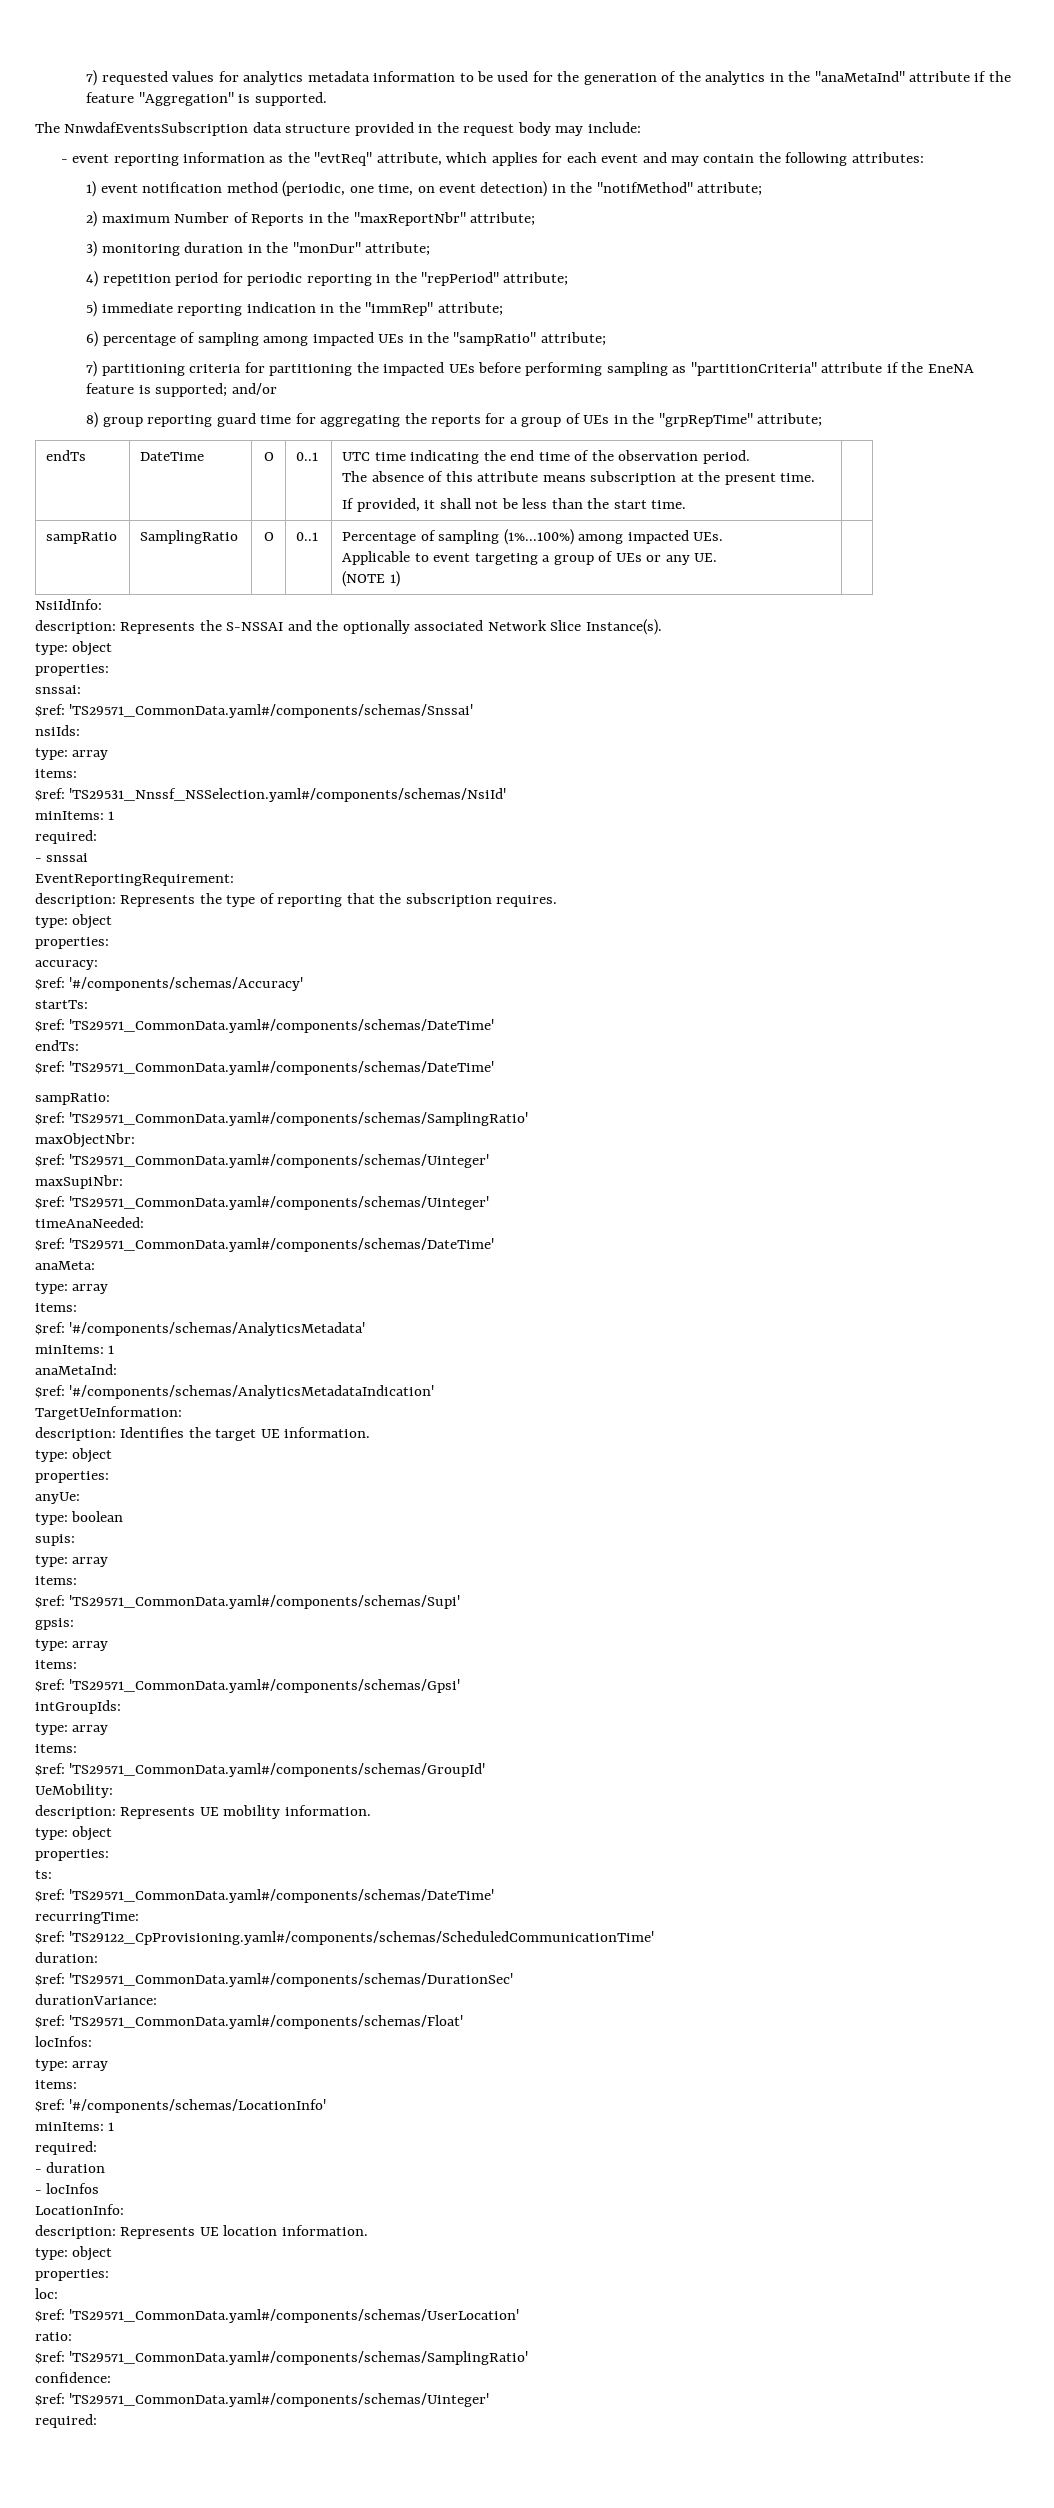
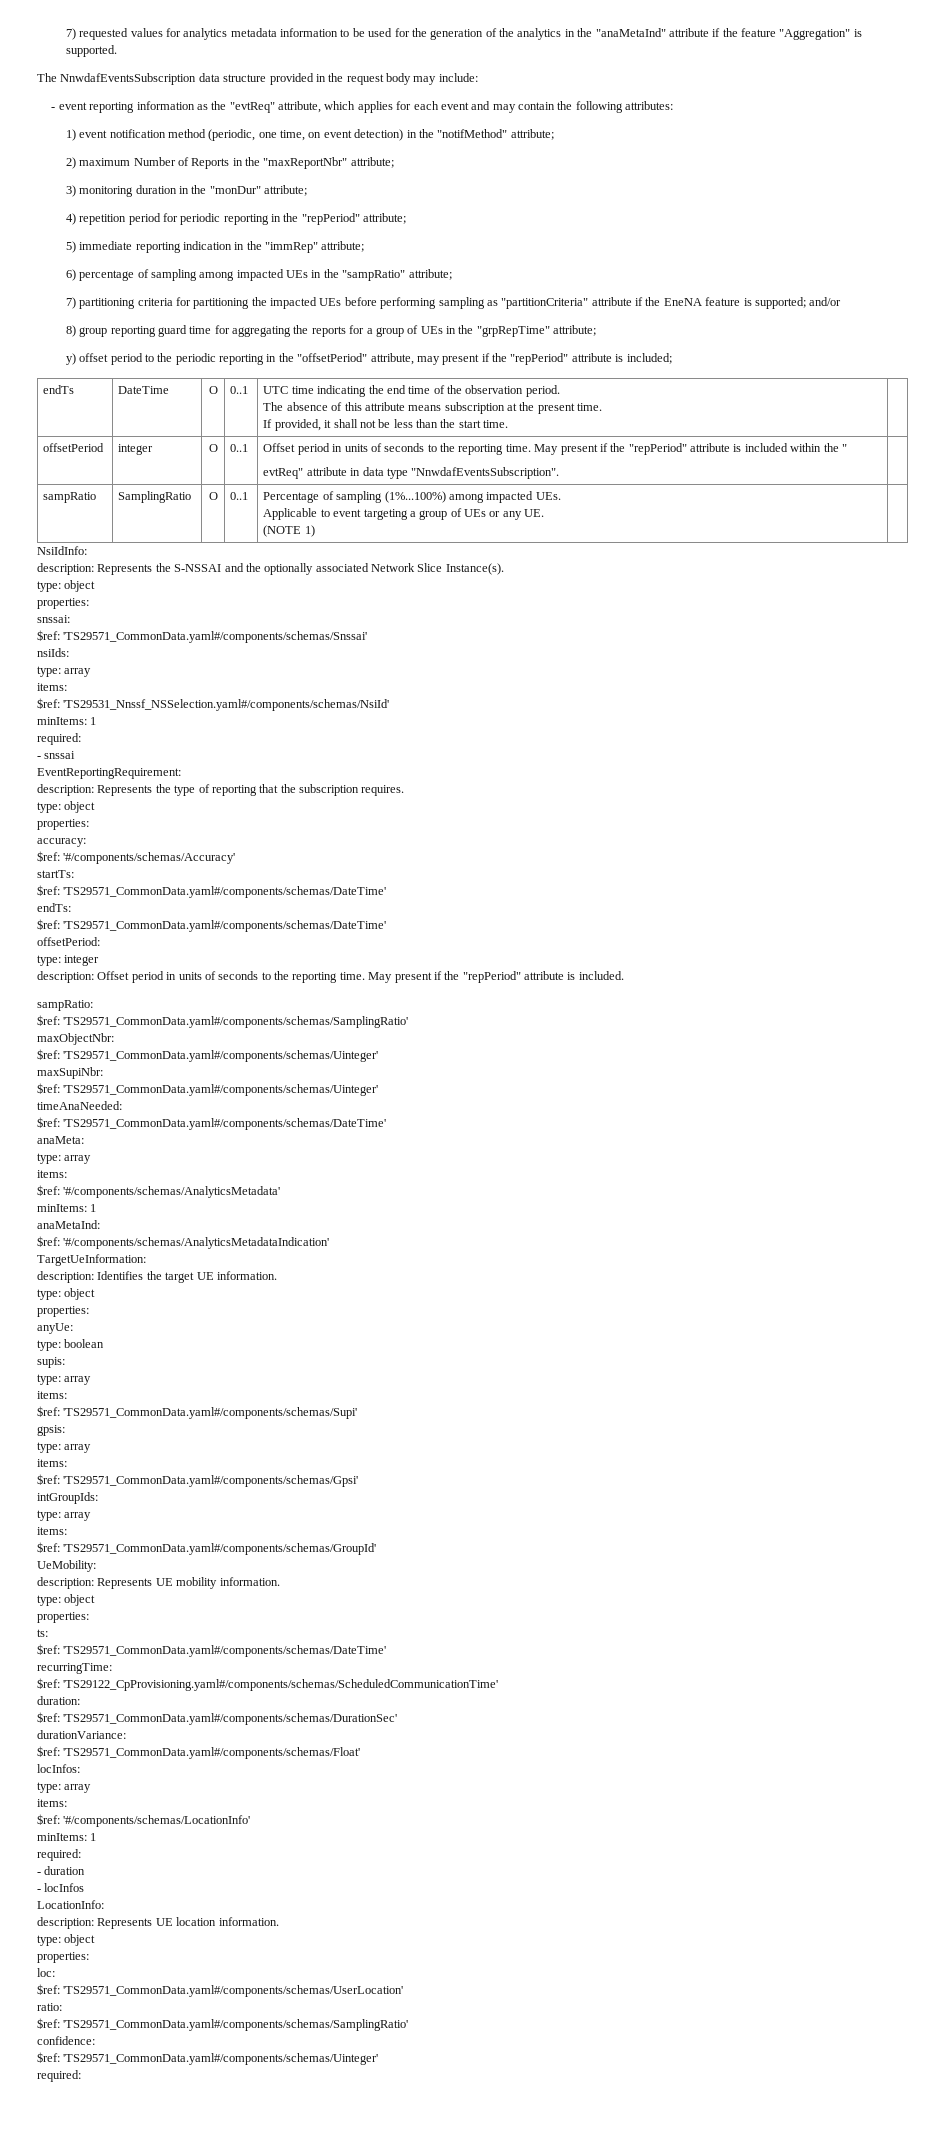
+ y) offset period to the periodic reporting in the "offsetPeriod" attribute, may present if the "repPeriod" attribute is included;
+ offsetPeriod | integer | O | 0..1 | Offset period in units of seconds to the reporting time. May present if the "repPeriod" attribute is included within the "
+ evtReq" attribute in data type "NnwdafEventsSubscription". |
+ offsetPeriod:
+ type: integer
+ description: Offset period in units of seconds to the reporting time. May present if the "repPeriod" attribute is included.

